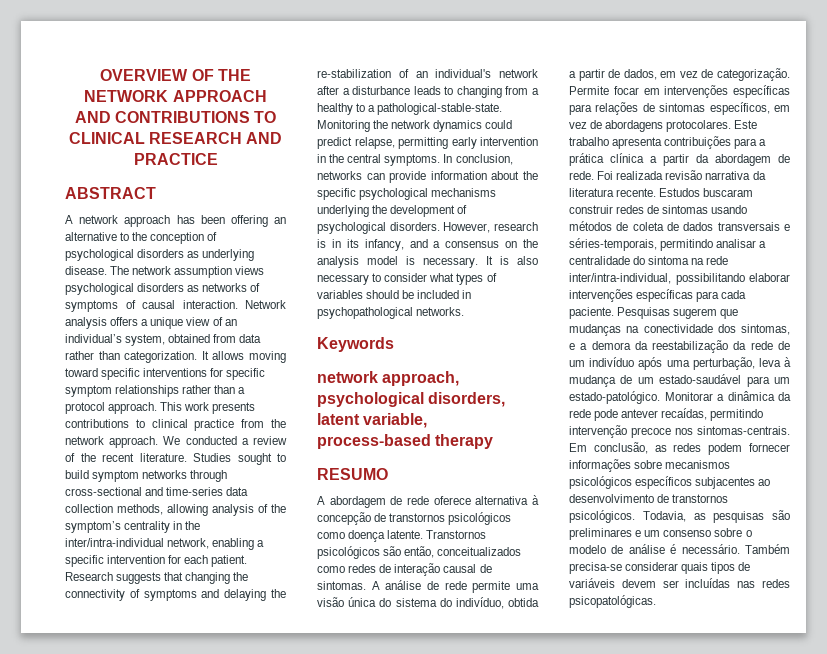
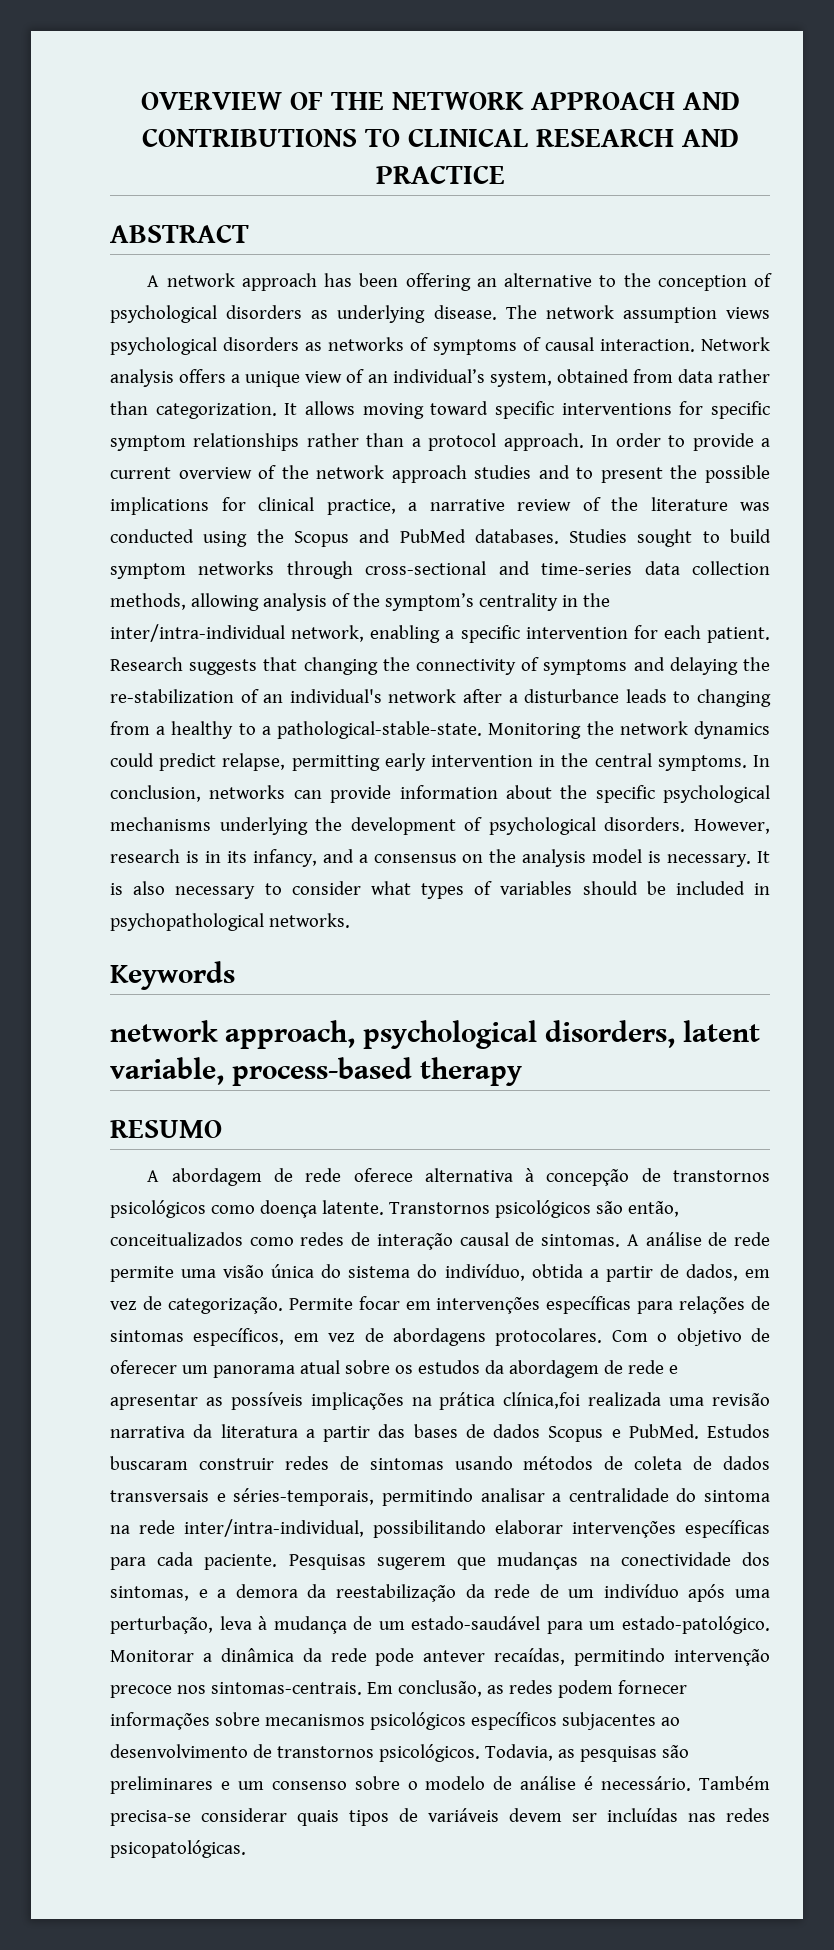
- This work presents contributions to clinical practice from the network approach. We conducted a review of the recent literature.
+ In order to provide a current overview of the network approach studies and to present the possible implications for clinical practice, a narrative review of the literature was conducted using the Scopus and PubMed databases.
- Este trabalho apresenta contribuições para a prática clínica a partir da abordagem de rede. Foi realizada revisão narrativa da literatura recente.
+ Com o objetivo de oferecer um panorama atual sobre os estudos da abordagem de rede e apresentar as possíveis implicações na prática clínica,foi realizada uma revisão narrativa da literatura a partir das bases de dados Scopus e PubMed.

